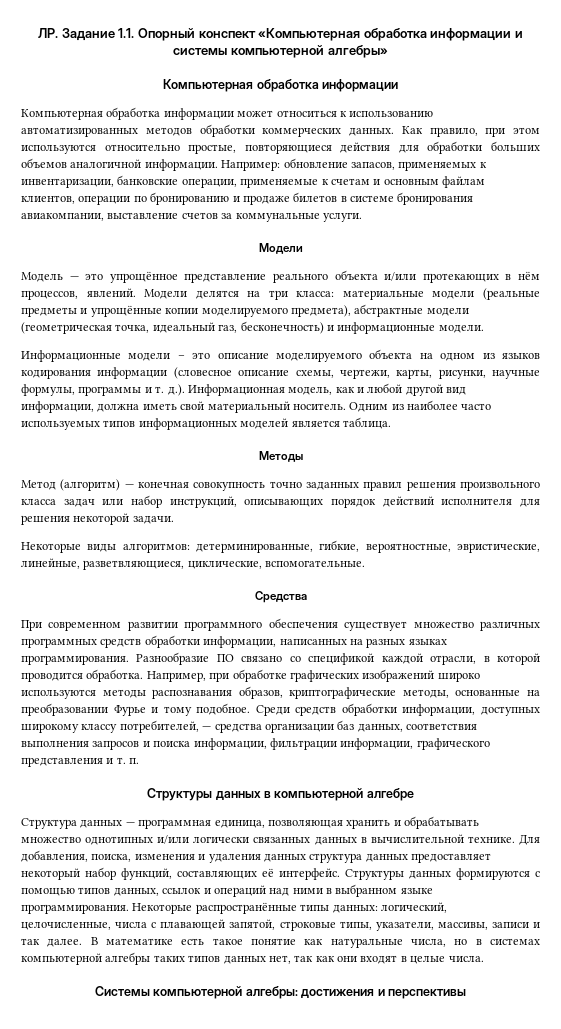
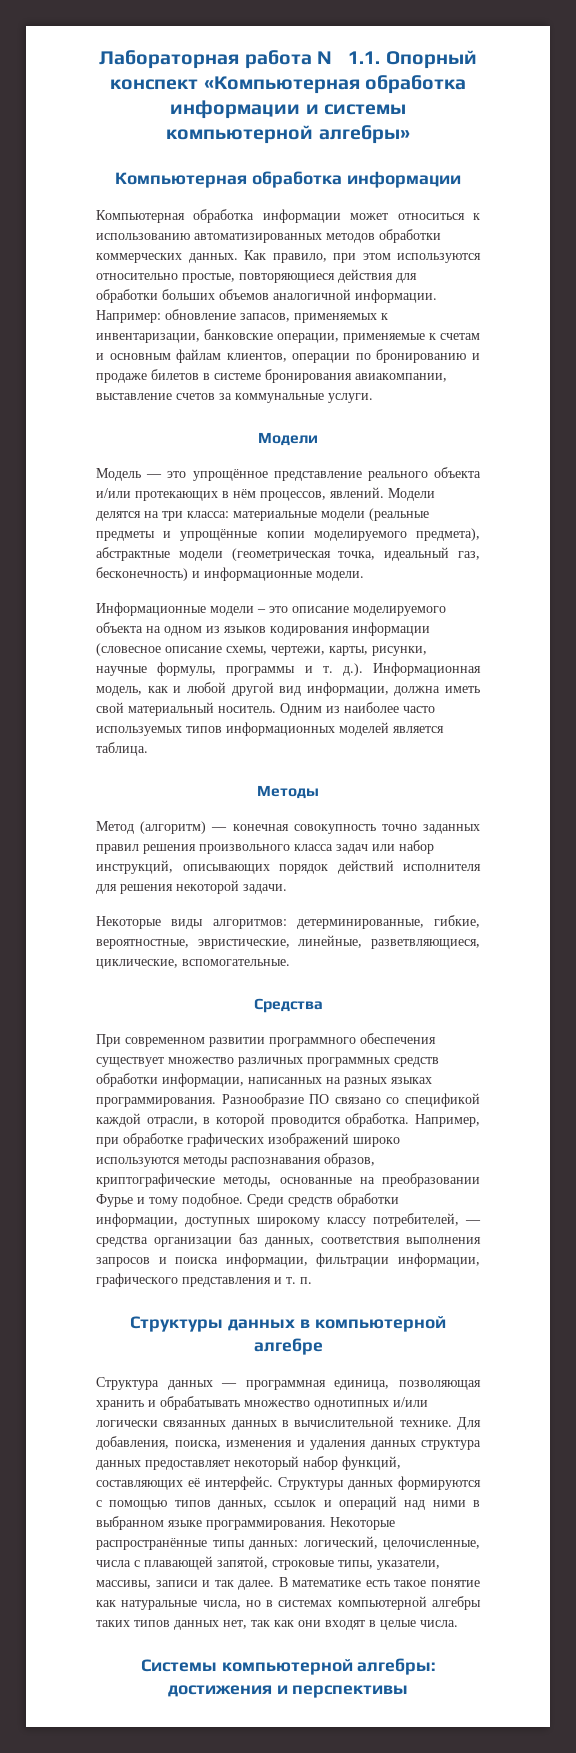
- ЛР. Задание 1.1. Опорный конспект «Компьютерная обработка информации и системы компьютерной алгебры»
+ Лабораторная работа № 1.1. Опорный конспект «Компьютерная обработка информации и системы компьютерной алгебры»

